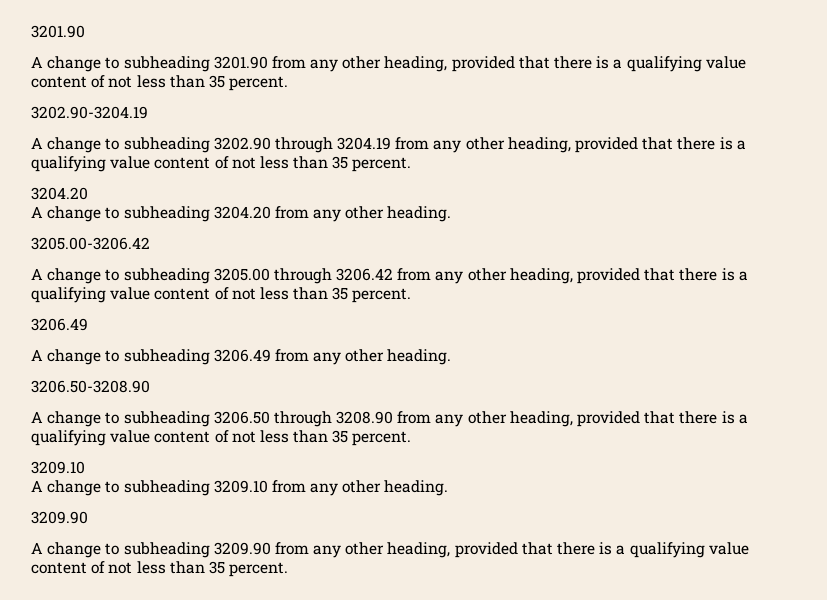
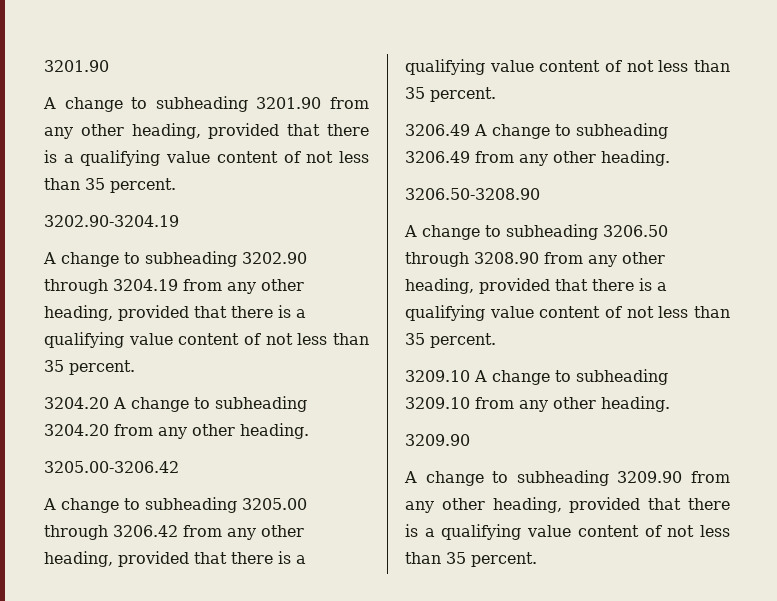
  A change to subheading 3202.90 through 3204.19 from any other heading, provided that there is a qualifying value content of not less than 35 percent.
- 3204.20
- A change to subheading 3204.20 from any other heading.
+ 3204.20 A change to subheading 3204.20 from any other heading.
  A change to subheading 3205.00 through 3206.42 from any other heading, provided that there is a qualifying value content of not less than 35 percent.
- 3206.49
- A change to subheading 3206.49 from any other heading.
+ 3206.49 A change to subheading 3206.49 from any other heading.
  A change to subheading 3206.50 through 3208.90 from any other heading, provided that there is a qualifying value content of not less than 35 percent.
- 3209.10
- A change to subheading 3209.10 from any other heading.
+ 3209.10 A change to subheading 3209.10 from any other heading.

